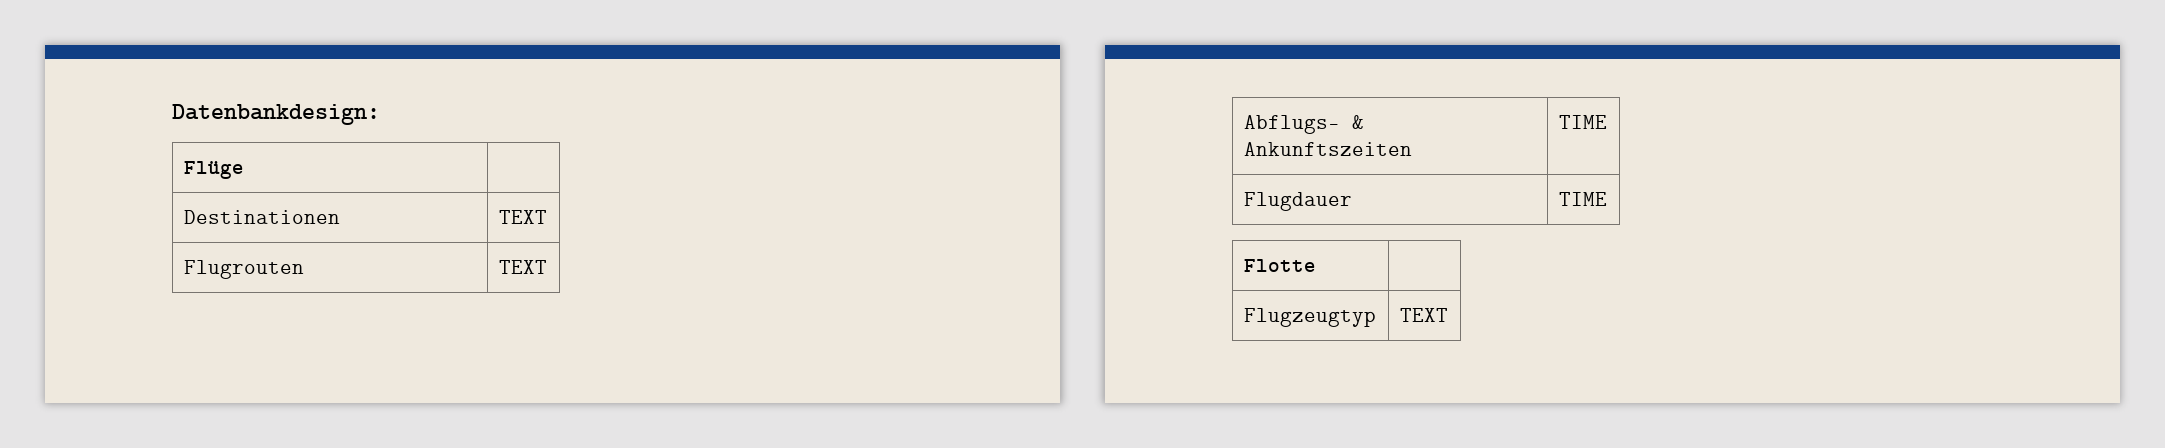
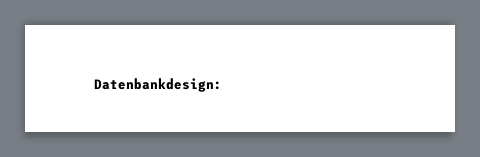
- Flüge |
- Destinationen | TEXT
- Flugrouten | TEXT
- Abflugs- & Ankunftszeiten | TIME
- Flugdauer | TIME
- Flotte |
- Flugzeugtyp | TEXT

